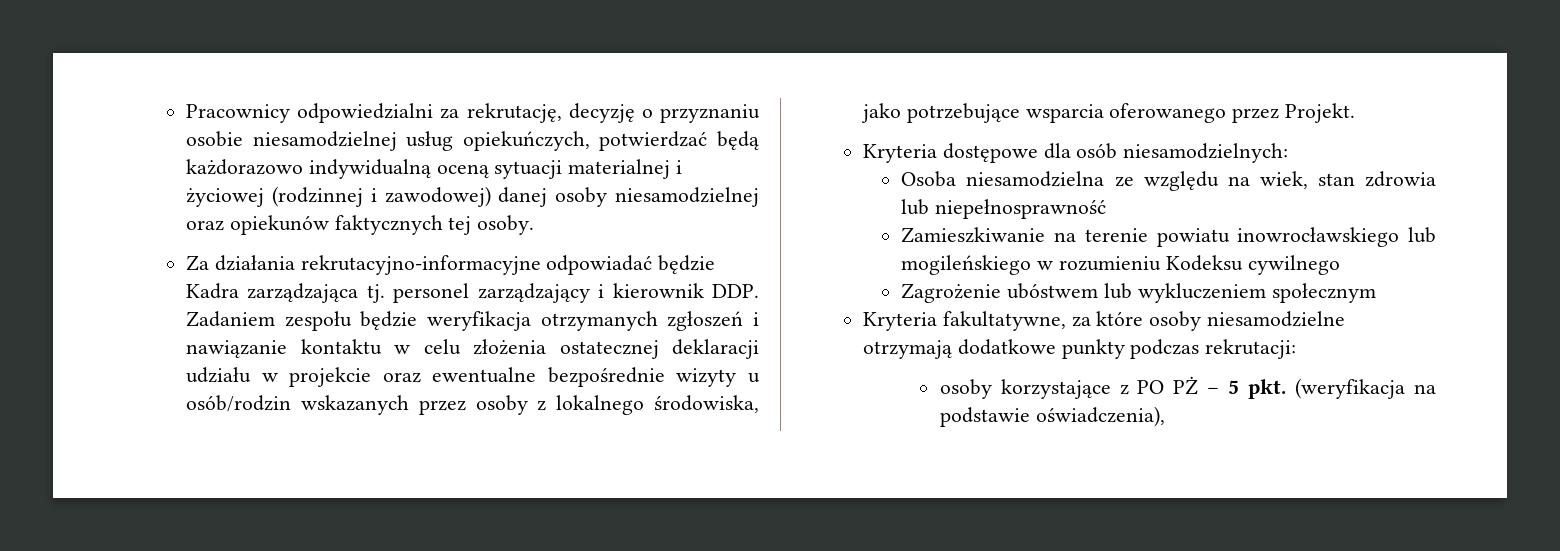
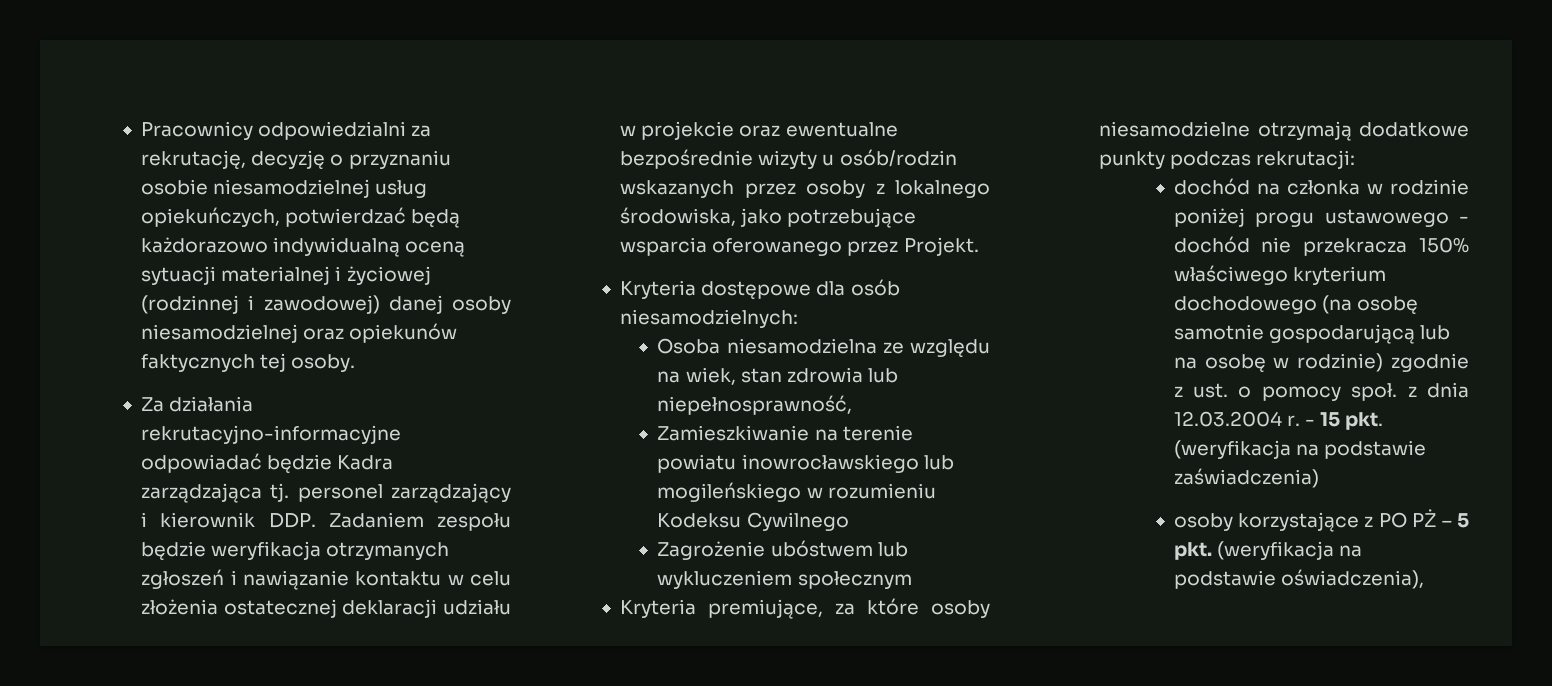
- Osoba niesamodzielna ze względu na wiek, stan zdrowia lub niepełnosprawność
+ Osoba niesamodzielna ze względu na wiek, stan zdrowia lub niepełnosprawność,
- Zamieszkiwanie na terenie powiatu inowrocławskiego lub mogileńskiego w rozumieniu Kodeksu cywilnego
+ Zamieszkiwanie na terenie powiatu inowrocławskiego lub mogileńskiego w rozumieniu Kodeksu Cywilnego
- Kryteria fakultatywne, za które osoby niesamodzielne otrzymają dodatkowe punkty podczas rekrutacji:
+ Kryteria premiujące, za które osoby niesamodzielne otrzymają dodatkowe punkty podczas rekrutacji:
+ dochód na członka w rodzinie poniżej progu ustawowego - dochód nie przekracza 150% właściwego kryterium dochodowego (na osobę samotnie gospodarującą lub na osobę w rodzinie) zgodnie z ust. o pomocy społ. z dnia 12.03.2004 r. - 15 pkt. (weryfikacja na podstawie zaświadczenia)

